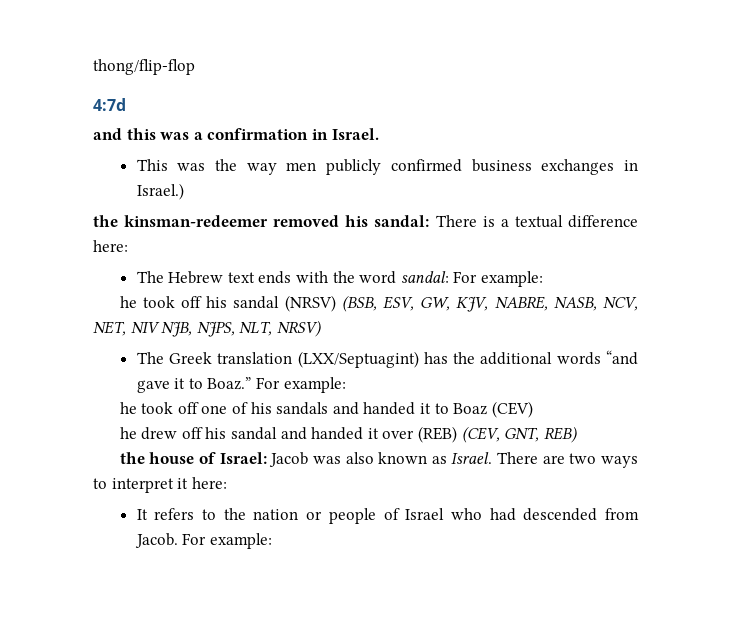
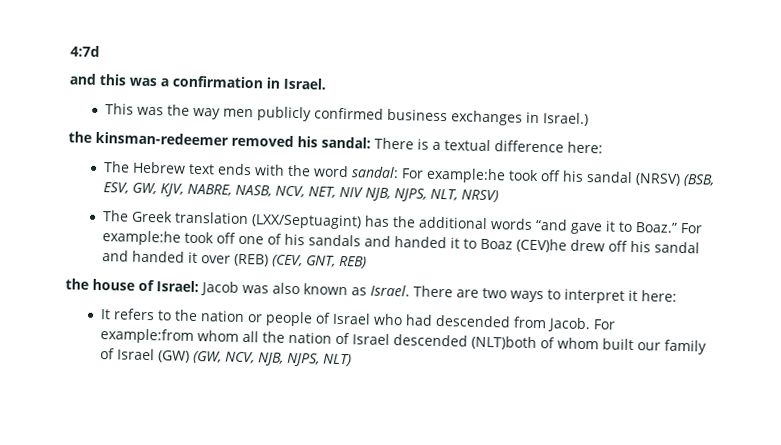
- thong/flip-flop
- The Hebrew text ends with the word sandal: For example:
- he took off his sandal (NRSV) (BSB, ESV, GW, KJV, NABRE, NASB, NCV, NET, NIV NJB, NJPS, NLT, NRSV)
+ The Hebrew text ends with the word sandal: For example:he took off his sandal (NRSV) (BSB, ESV, GW, KJV, NABRE, NASB, NCV, NET, NIV NJB, NJPS, NLT, NRSV)
- The Greek translation (LXX/Septuagint) has the additional words “and gave it to Boaz.” For example:
- he took off one of his sandals and handed it to Boaz (CEV)
- he drew off his sandal and handed it over (REB) (CEV, GNT, REB)
+ The Greek translation (LXX/Septuagint) has the additional words “and gave it to Boaz.” For example:he took off one of his sandals and handed it to Boaz (CEV)he drew off his sandal and handed it over (REB) (CEV, GNT, REB)
- It refers to the nation or people of Israel who had descended from Jacob. For example:
+ It refers to the nation or people of Israel who had descended from Jacob. For example:from whom all the nation of Israel descended (NLT)both of whom built our family of Israel (GW) (GW, NCV, NJB, NJPS, NLT)

